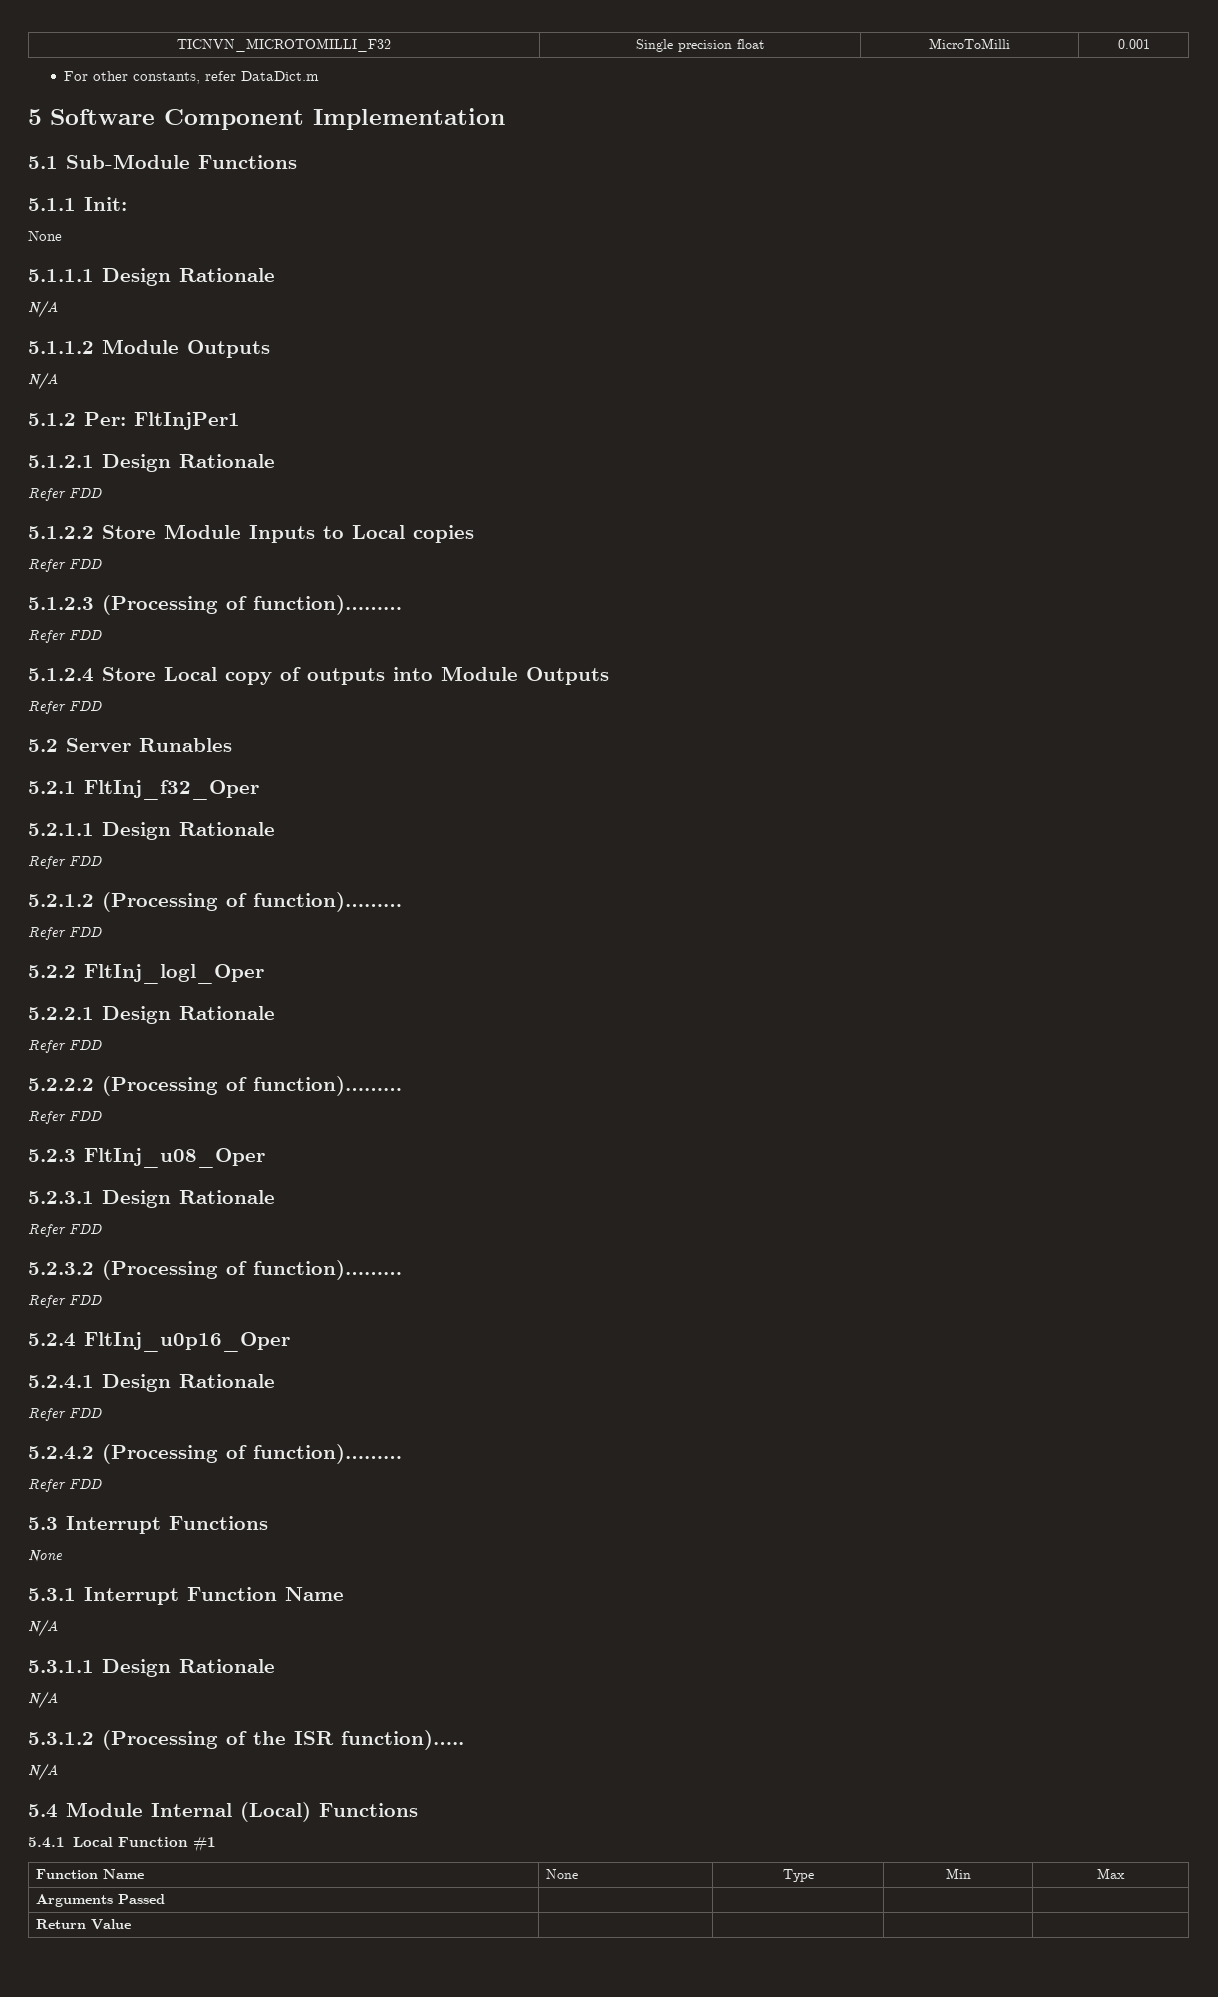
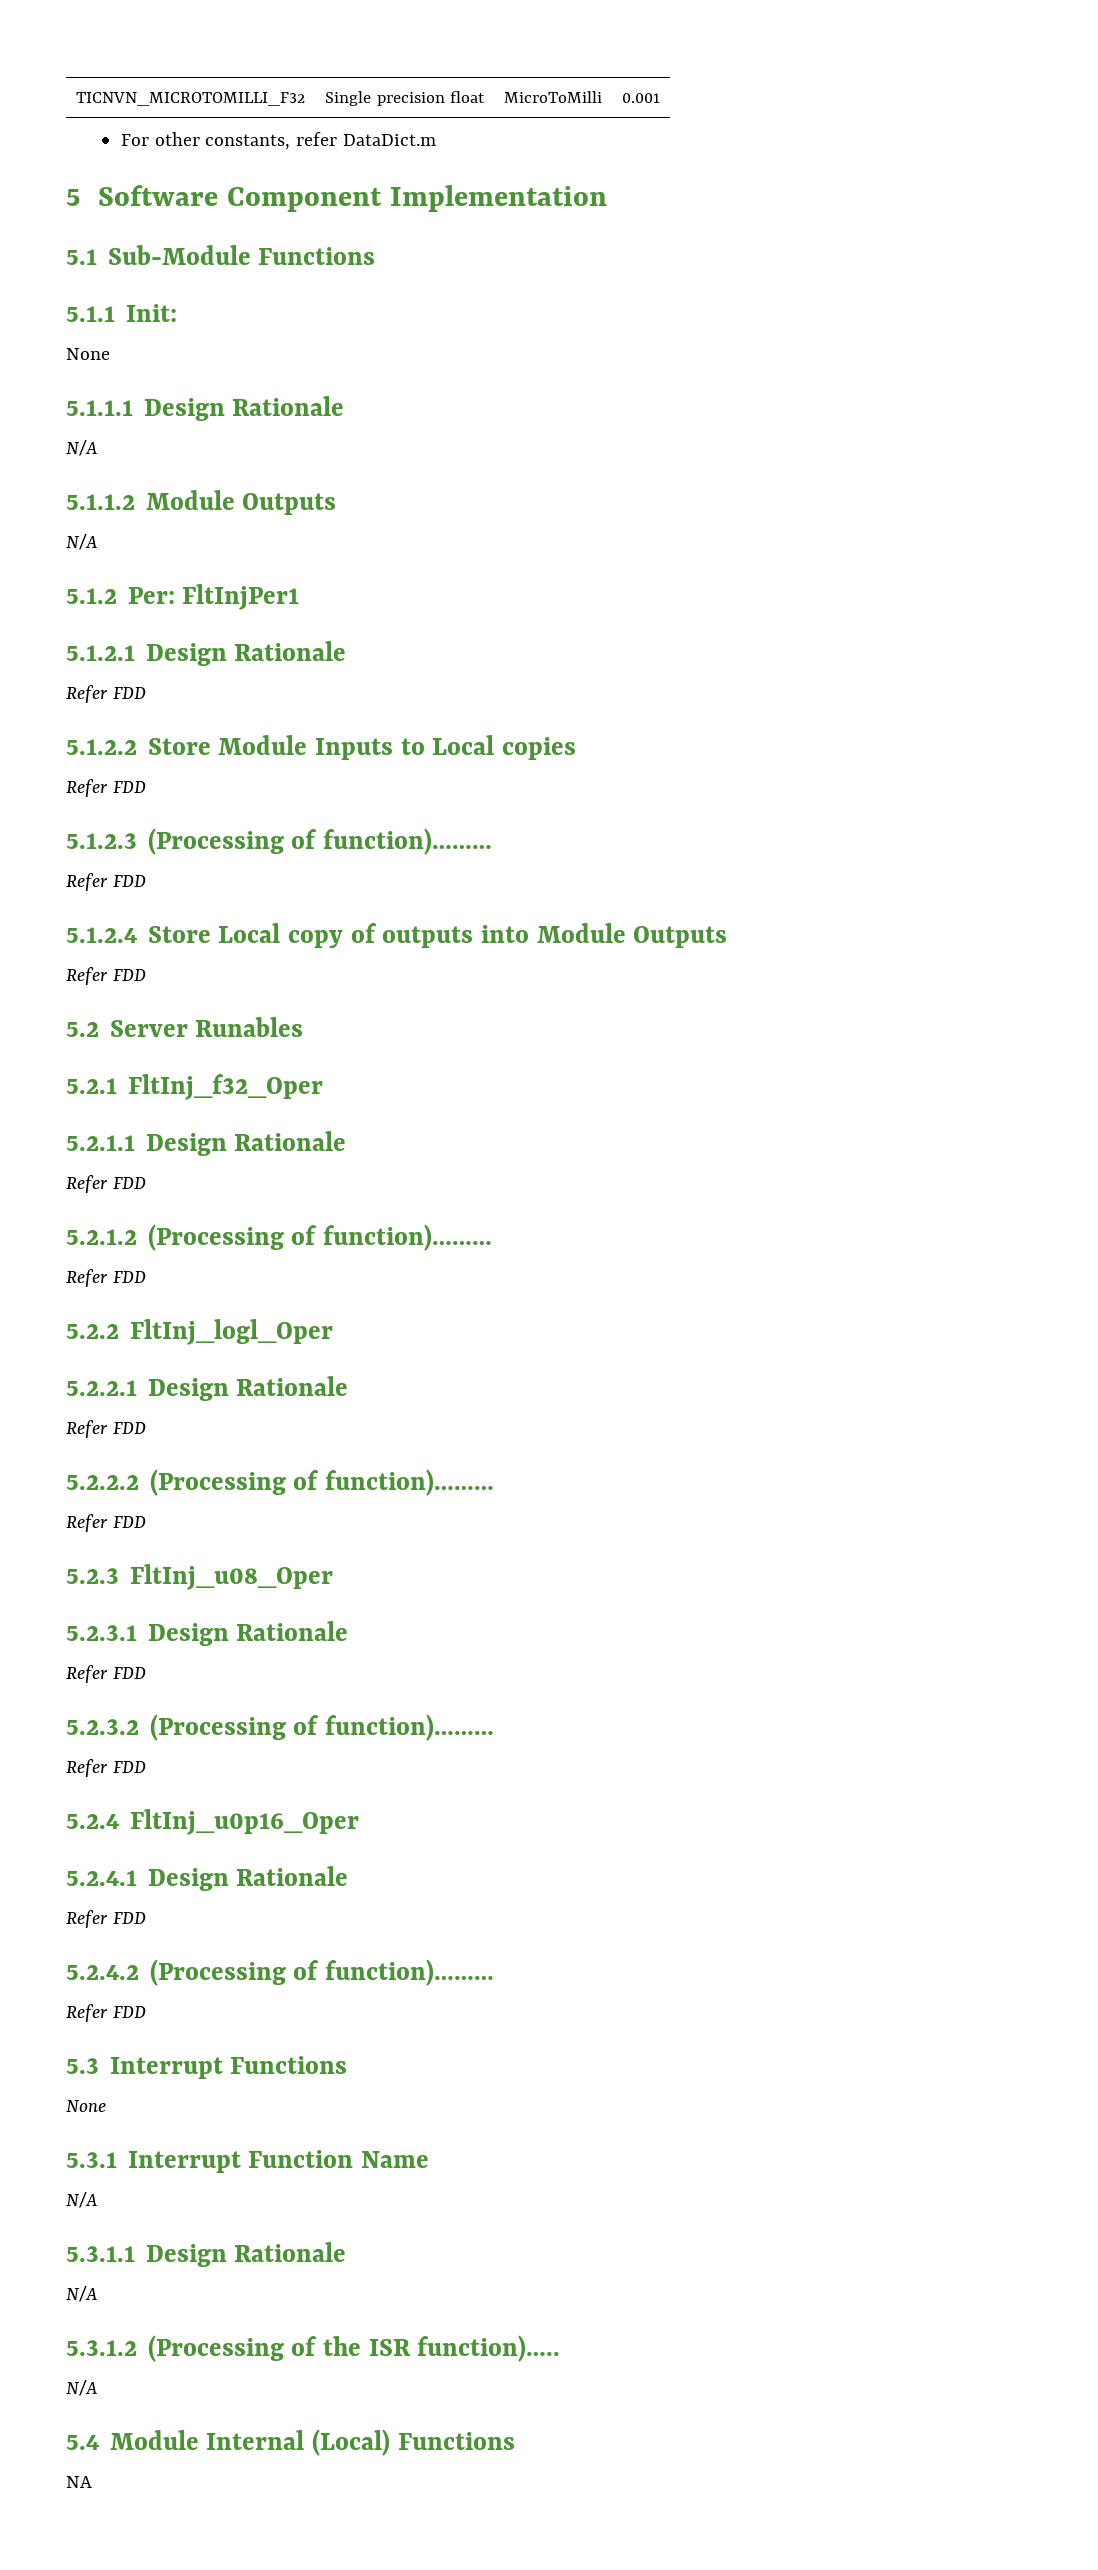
- 5.4.1 Local Function #1
- Function Name | None | Type | Min | Max
- Arguments Passed | | | |
- Return Value | | | |
+ NA

